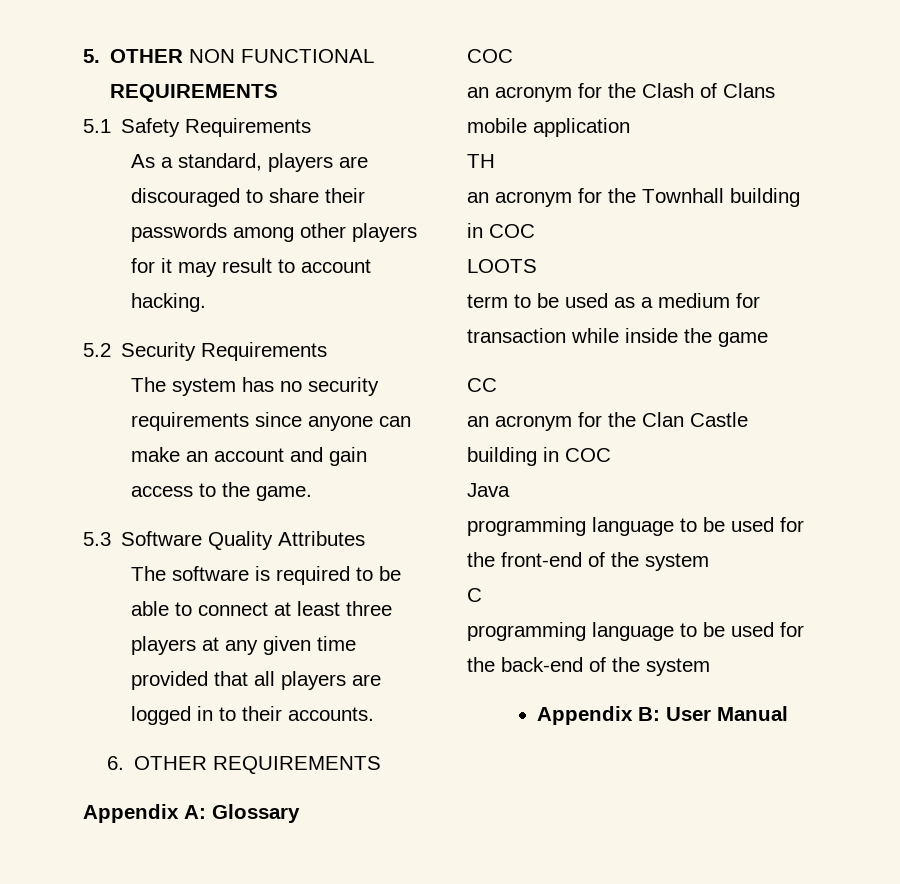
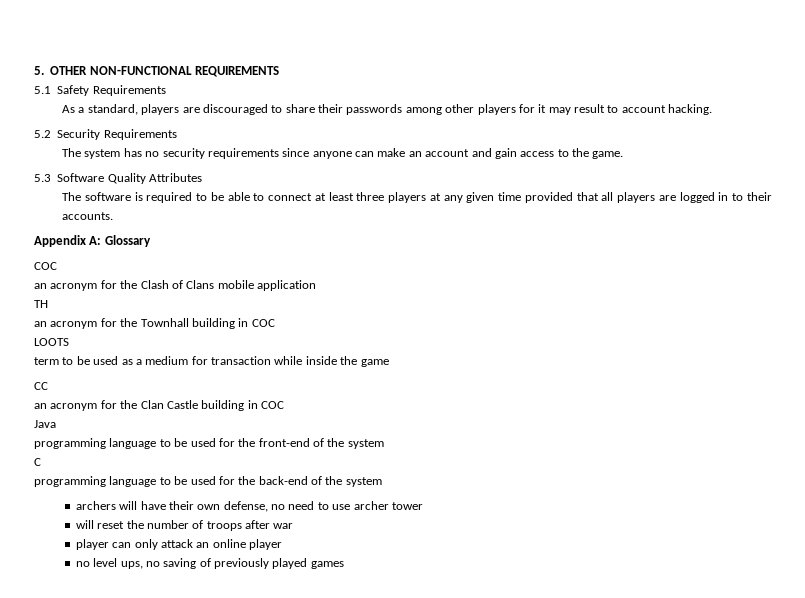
- 5. OTHER NON FUNCTIONAL REQUIREMENTS
+ 5. OTHER NON-FUNCTIONAL REQUIREMENTS
- 6. OTHER REQUIREMENTS
- Appendix B: User Manual
+ archers will have their own defense, no need to use archer tower
+ will reset the number of troops after war
+ player can only attack an online player
+ no level ups, no saving of previously played games

